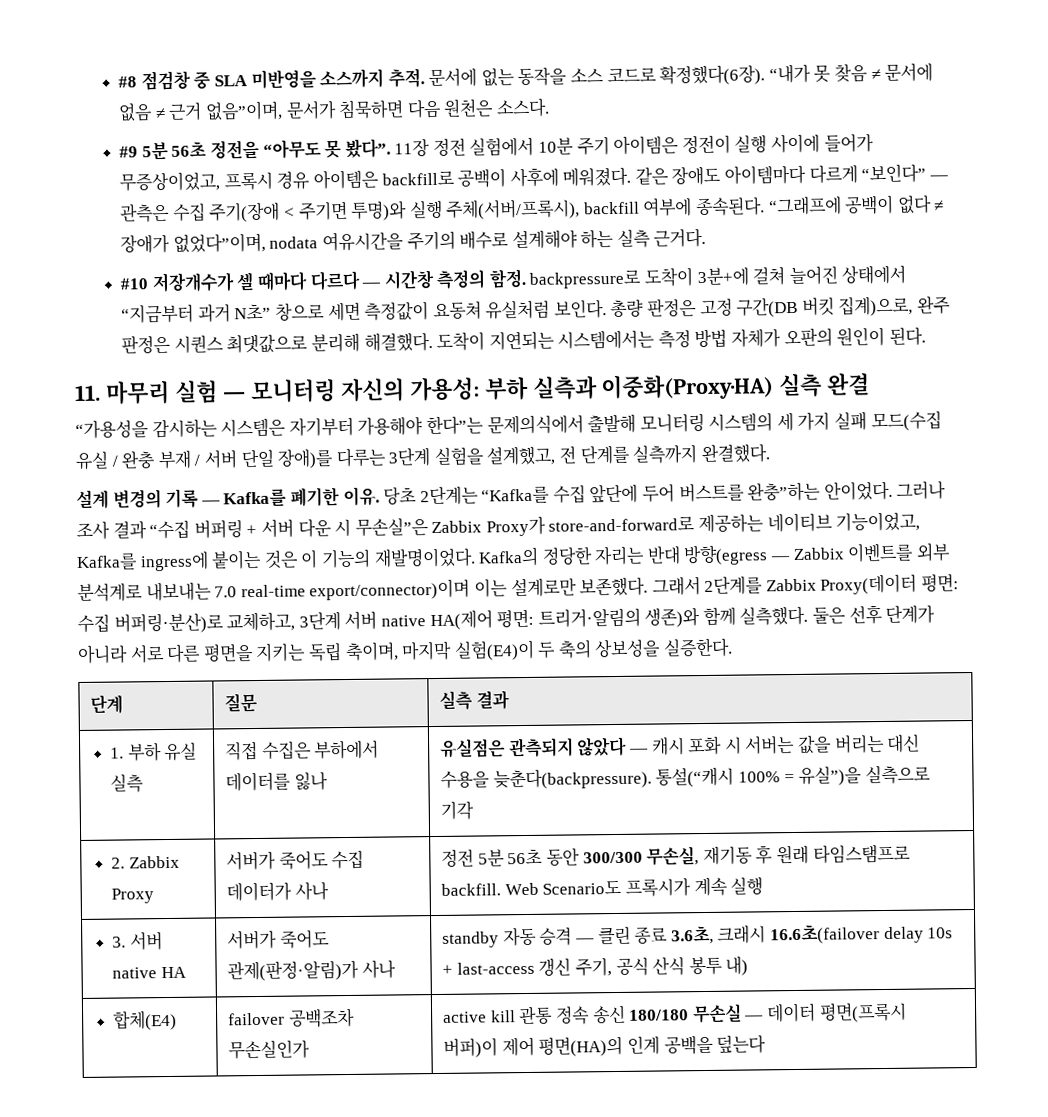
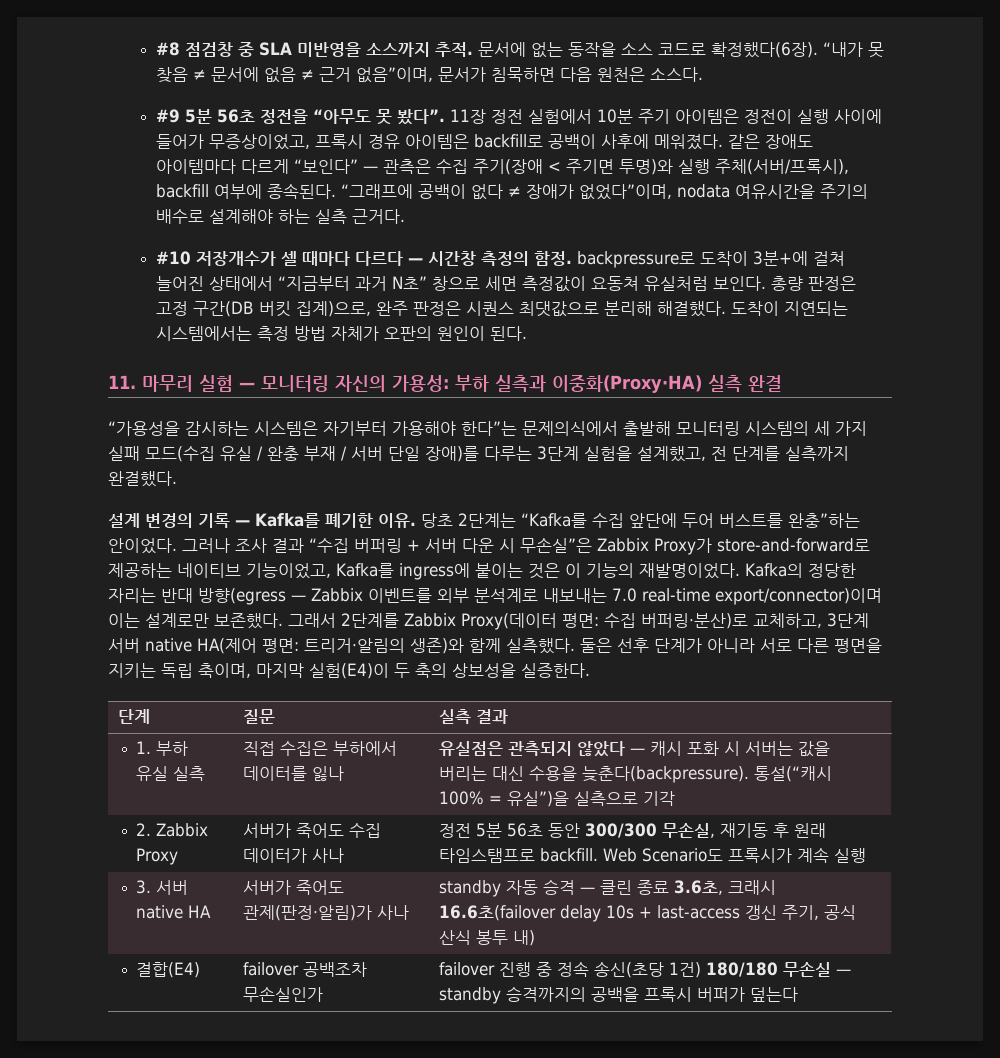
- 합체(E4) | failover 공백조차 무손실인가 | active kill 관통 정속 송신 180/180 무손실 — 데이터 평면(프록시 버퍼)이 제어 평면(HA)의 인계 공백을 덮는다
+ 결합(E4) | failover 공백조차 무손실인가 | failover 진행 중 정속 송신(초당 1건) 180/180 무손실 — standby 승격까지의 공백을 프록시 버퍼가 덮는다

